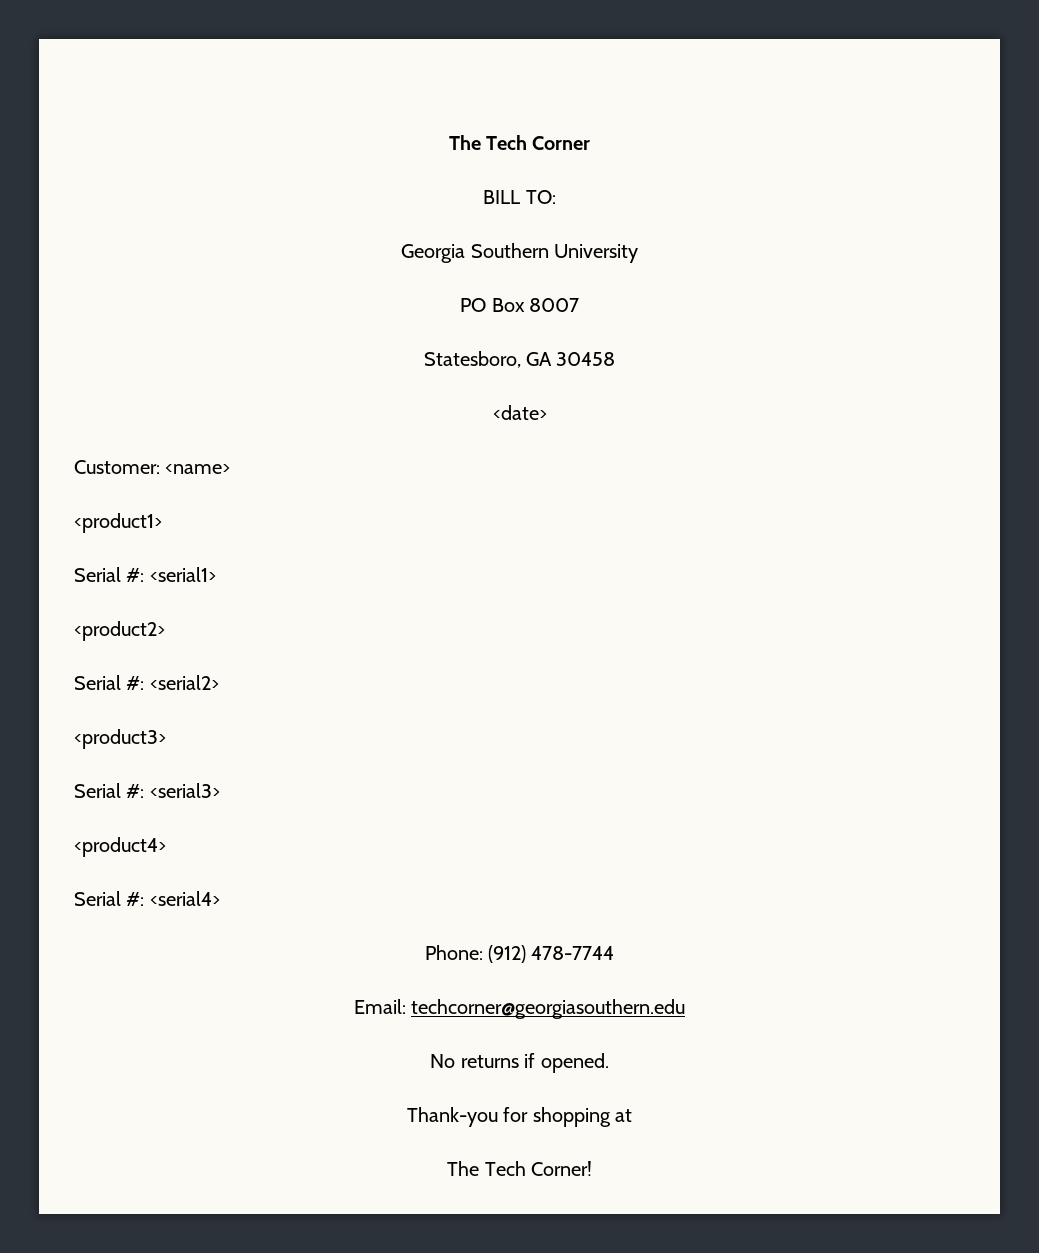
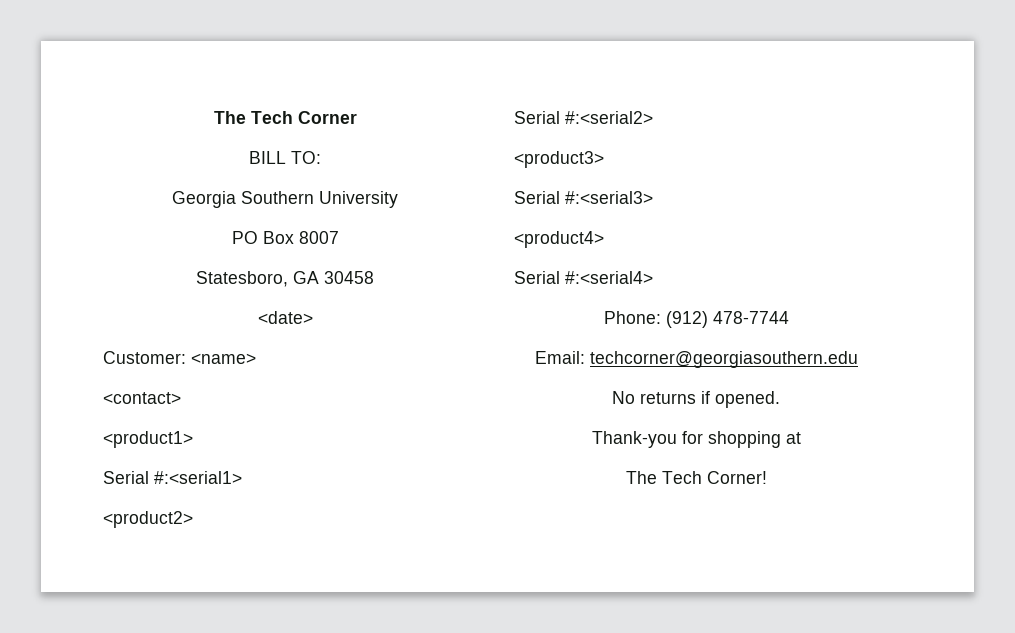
+ <contact>
- Serial #: <serial1>
+ Serial #:<serial1>
- Serial #: <serial2>
+ Serial #:<serial2>
- Serial #: <serial3>
+ Serial #:<serial3>
- Serial #: <serial4>
+ Serial #:<serial4>

